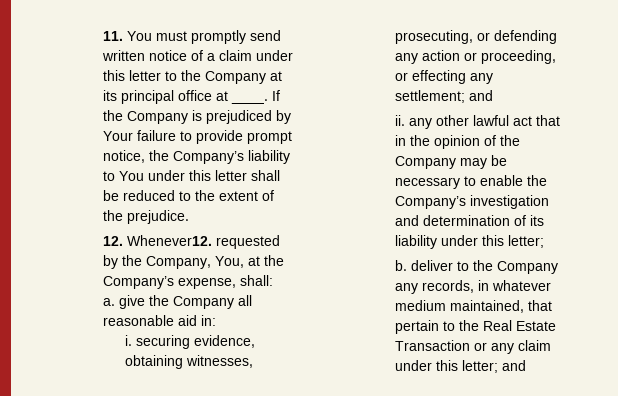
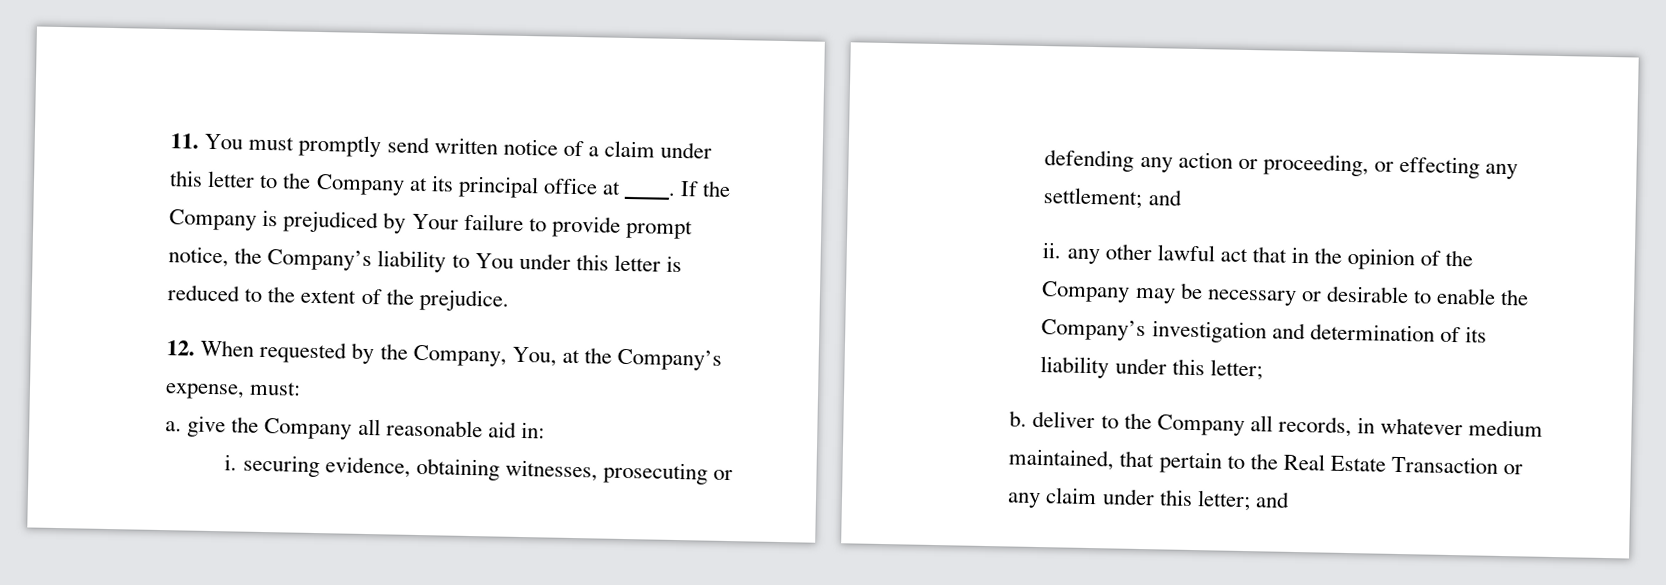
- If the Company is prejudiced by Your failure to provide prompt notice, the Company’s liability to You under this letter shall be reduced to the extent of the prejudice.
+ If the Company is prejudiced by Your failure to provide prompt notice, the Company’s liability to You under this letter is reduced to the extent of the prejudice.
- 12. Whenever12. requested by the Company, You, at the Company’s expense, shall:
+ 12. When requested by the Company, You, at the Company’s expense, must:
- i. securing evidence, obtaining witnesses, prosecuting, or defending any action or proceeding, or effecting any settlement; and
+ i. securing evidence, obtaining witnesses, prosecuting or defending any action or proceeding, or effecting any settlement; and
- ii. any other lawful act that in the opinion of the Company may be necessary to enable the Company’s investigation and determination of its liability under this letter;
+ ii. any other lawful act that in the opinion of the Company may be necessary or desirable to enable the Company’s investigation and determination of its liability under this letter;
- b. deliver to the Company any records, in whatever medium maintained, that pertain to the Real Estate Transaction or any claim under this letter; and
+ b. deliver to the Company all records, in whatever medium maintained, that pertain to the Real Estate Transaction or any claim under this letter; and

